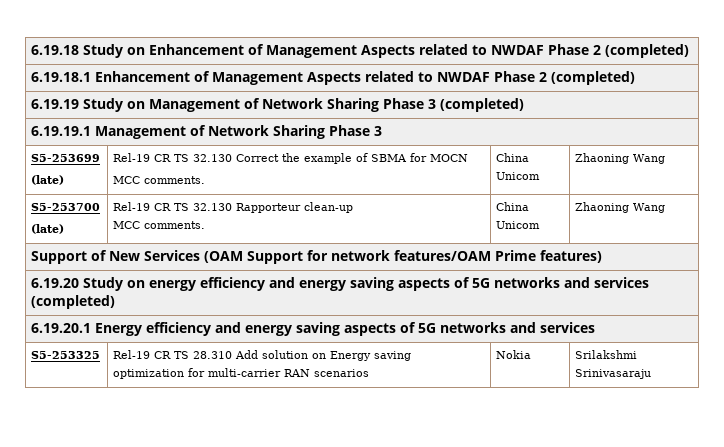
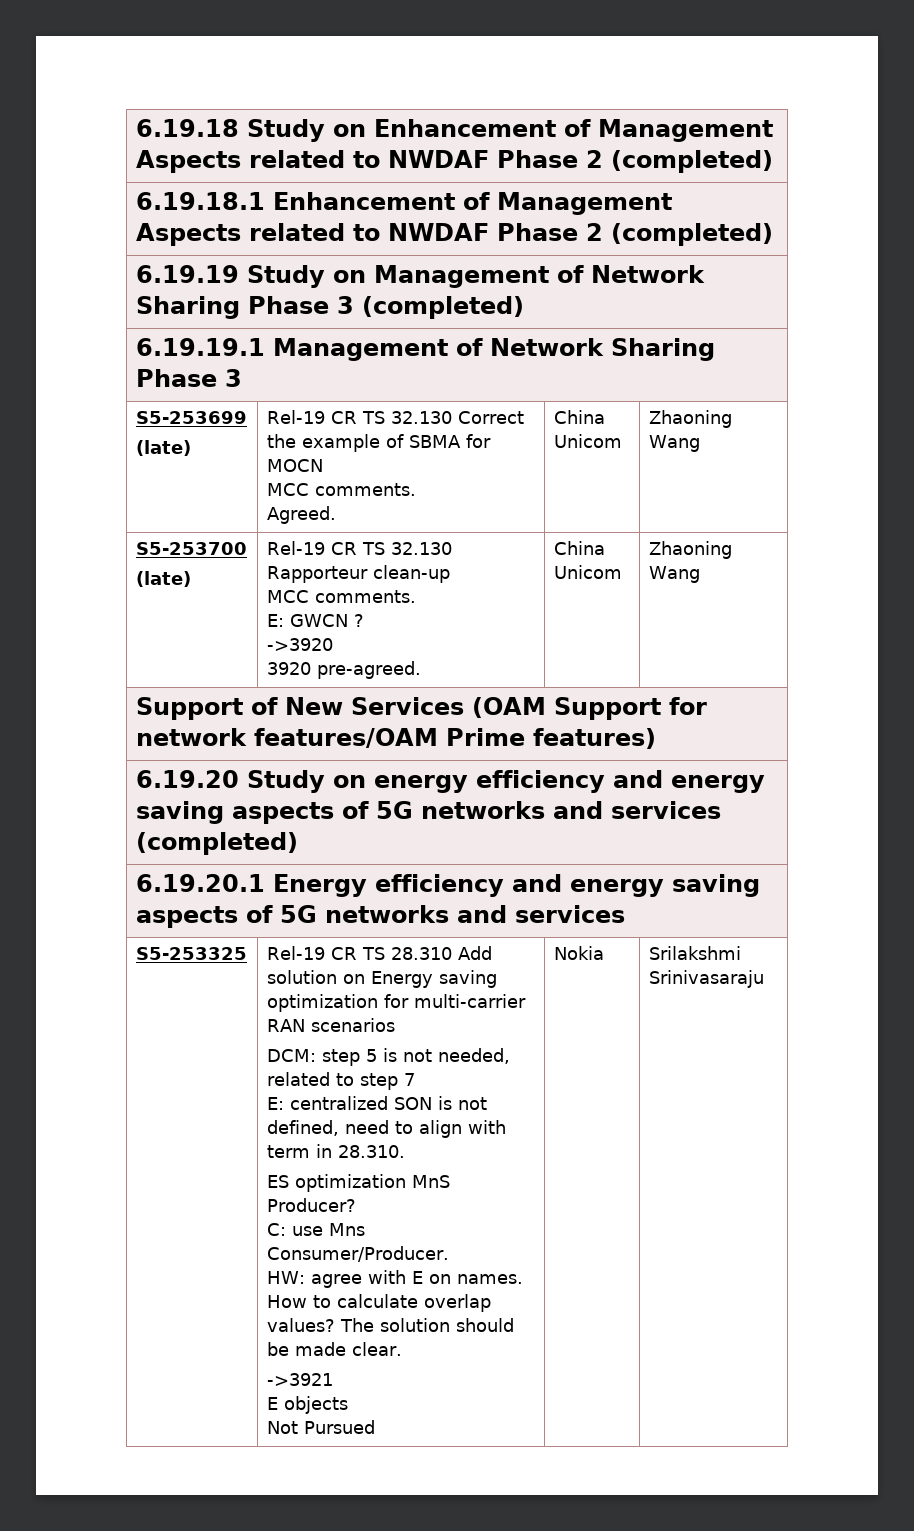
  S5-253699
  (late) | Rel-19 CR TS 32.130 Correct the example of SBMA for MOCN
- MCC comments. | China Unicom | Zhaoning Wang
+ MCC comments.
+ Agreed. | China Unicom | Zhaoning Wang
  S5-253700
  (late) | Rel-19 CR TS 32.130 Rapporteur clean-up
- MCC comments. | China Unicom | Zhaoning Wang
+ MCC comments.
+ E: GWCN ?
+ ->3920
+ 3920 pre-agreed. | China Unicom | Zhaoning Wang
+ DCM: step 5 is not needed, related to step 7
+ E: centralized SON is not defined, need to align with term in 28.310.
+ ES optimization MnS Producer?
+ C: use Mns Consumer/Producer.
+ HW: agree with E on names. How to calculate overlap values? The solution should be made clear.
+ ->3921
+ E objects
+ Not Pursued

